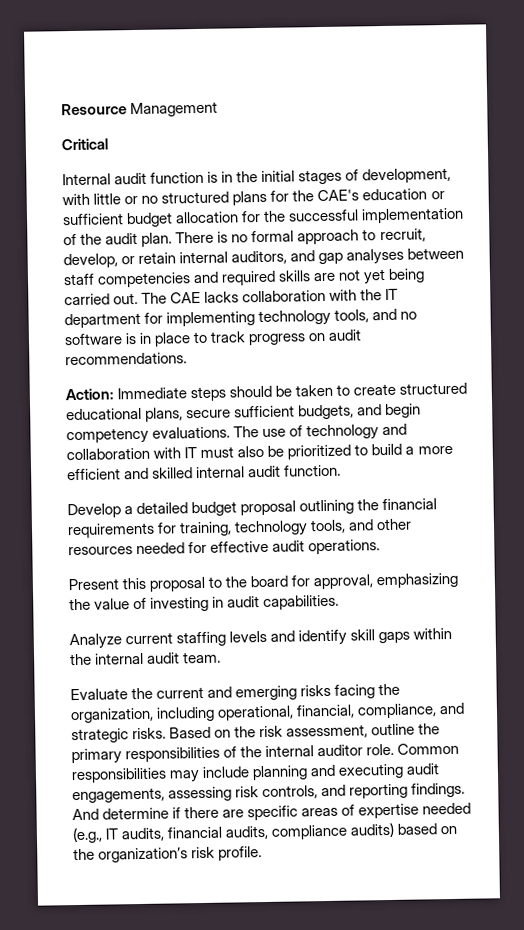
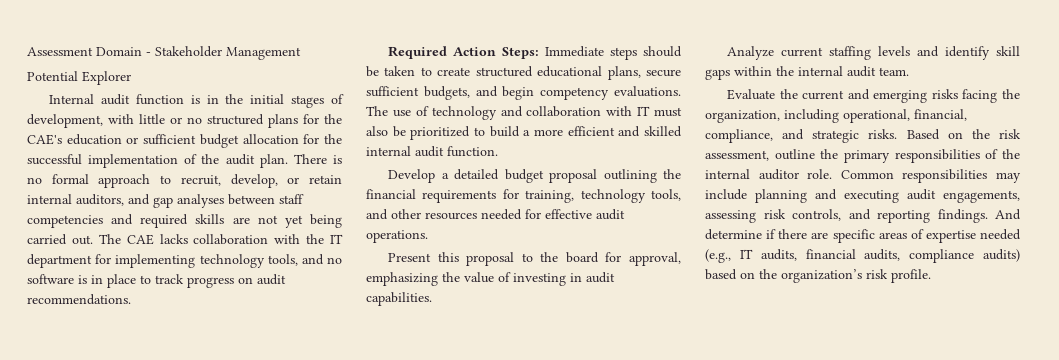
- Resource Management
+ Assessment Domain - Stakeholder Management
- Critical
+ Potential Explorer
- Action: Immediate steps should be taken to create structured educational plans, secure sufficient budgets, and begin competency evaluations.
+ Required Action Steps: Immediate steps should be taken to create structured educational plans, secure sufficient budgets, and begin competency evaluations.

